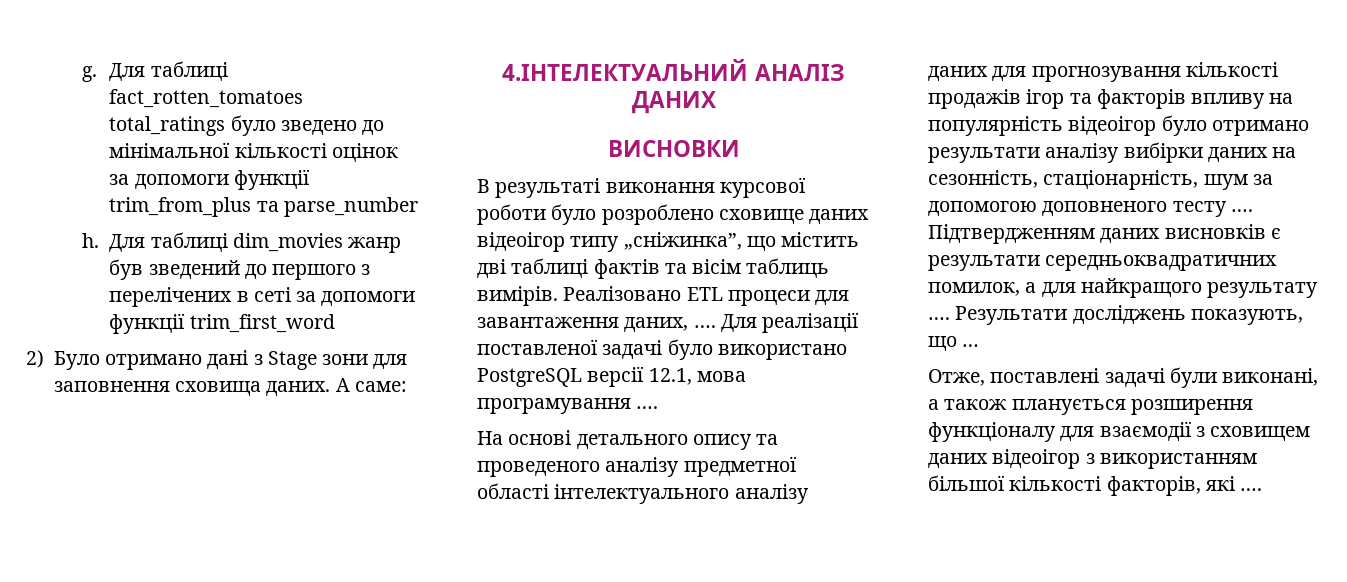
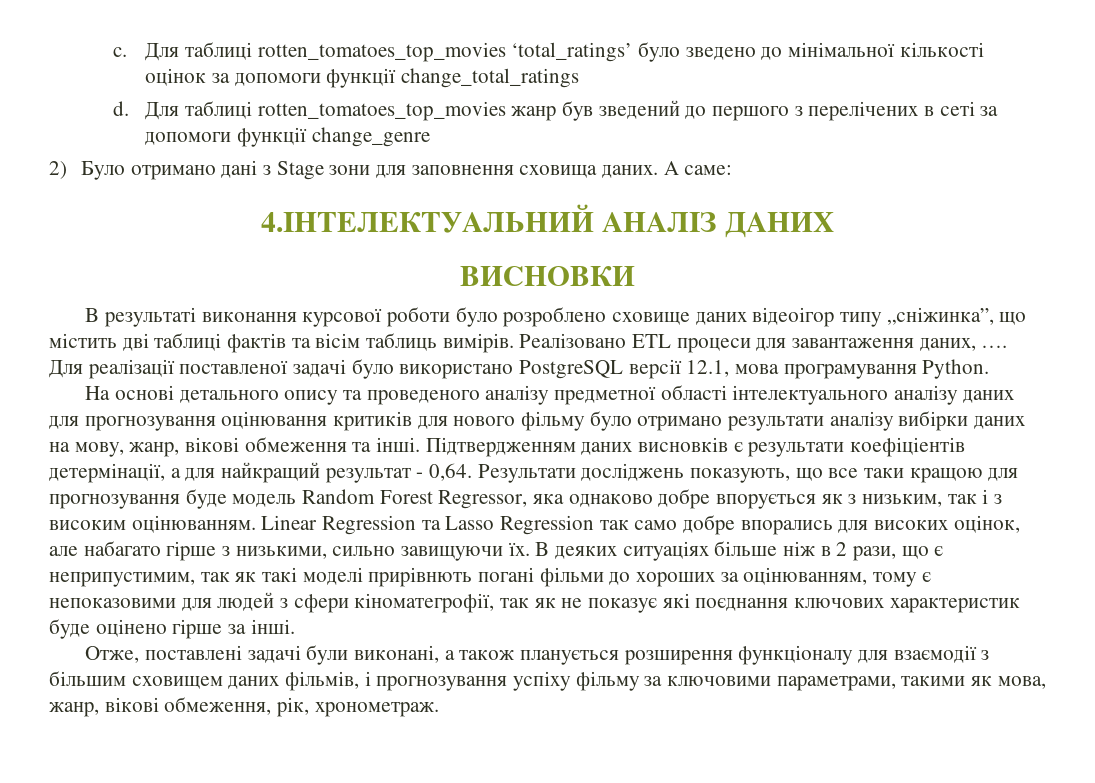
- g. Для таблиці fact_rotten_tomatoes total_ratings було зведено до мінімальної кількості оцінок за допомоги функції trim_from_plus та parse_number
- h. Для таблиці dim_movies жанр був зведений до першого з перелічених в сеті за допомоги функції trim_first_word
+ c. Для таблиці rotten_tomatoes_top_movies ‘total_ratings’ було зведено до мінімальної кількості оцінок за допомоги функції change_total_ratings
+ d. Для таблиці rotten_tomatoes_top_movies жанр був зведений до першого з перелічених в сеті за допомоги функції change_genre
- Для реалізації поставленої задачі було використано PostgreSQL версії 12.1, мова програмування ….
+ Для реалізації поставленої задачі було використано PostgreSQL версії 12.1, мова програмування Python.
- На основі детального опису та проведеного аналізу предметної області інтелектуального аналізу даних для прогнозування кількості продажів ігор та факторів впливу на популярність відеоігор було отримано результати аналізу вибірки даних на сезонність, стаціонарність, шум за допомогою доповненого тесту ….
+ На основі детального опису та проведеного аналізу предметної області інтелектуального аналізу даних для прогнозування оцінювання критиків для нового фільму було отримано результати аналізу вибірки даних на мову, жанр, вікові обмеження та інші.
- Підтвердженням даних висновків є результати середньоквадратичних помилок, а для найкращого результату …. Результати досліджень показують, що …
+ Підтвердженням даних висновків є результати коефіціентів детермінації, а для найкращий результат - 0,64. Результати досліджень показують, що все таки кращою для прогнозування буде модель Random Forest Regressor, яка однаково добре впорується як з низьким, так і з високим оцінюванням. Linear Regression та Lasso Regression так само добре впорались для високих оцінок, але набагато гірше з низькими, сильно завищуючи їх. В деяких ситуаціях більше ніж в 2 рази, що є неприпустимим, так як такі моделі прирівнють погані фільми до хороших за оцінюванням, тому є непоказовими для людей з сфери кіноматегрофії, так як не показує які поєднання ключових характеристик буде оцінено гірше за інші.
- Отже, поставлені задачі були виконані, а також планується розширення функціоналу для взаємодії з сховищем даних відеоігор з використанням більшої кількості факторів, які ….
+ Отже, поставлені задачі були виконані, а також планується розширення функціоналу для взаємодії з більшим сховищем даних фільмів, і прогнозування успіху фільму за ключовими параметрами, такими як мова, жанр, вікові обмеження, рік, хронометраж.

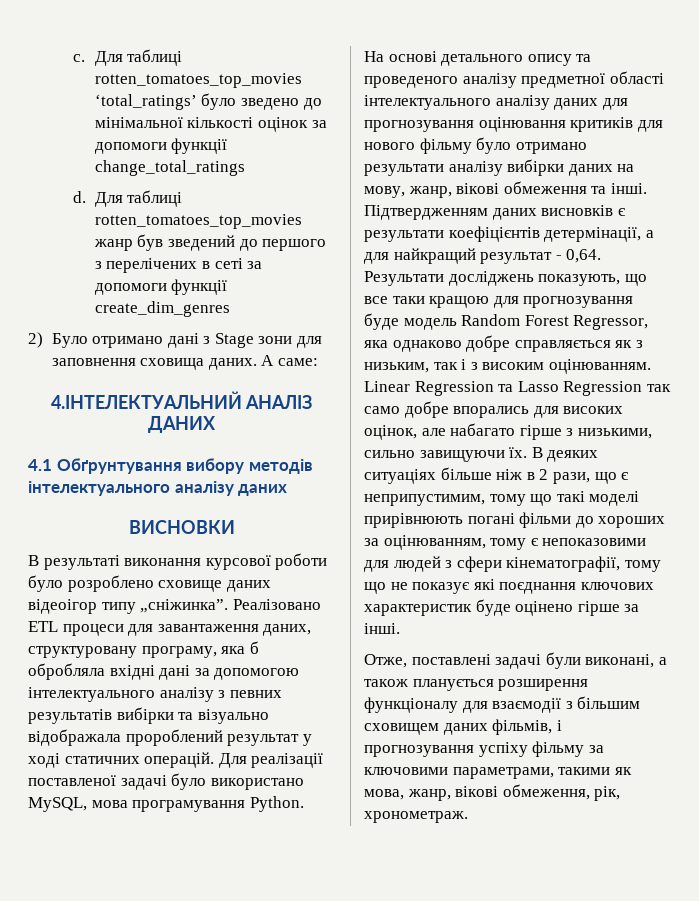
- Для таблиці rotten_tomatoes_top_movies жанр був зведений до першого з перелічених в сеті за допомоги функції change_genre
+ Для таблиці rotten_tomatoes_top_movies жанр був зведений до першого з перелічених в сеті за допомоги функції create_dim_genres
+ 4.1 Обґрунтування вибору методів інтелектуального аналізу даних
- В результаті виконання курсової роботи було розроблено сховище даних відеоігор типу „сніжинка”, що містить дві таблиці фактів та вісім таблиць вимірів.
+ В результаті виконання курсової роботи було розроблено сховище даних відеоігор типу „сніжинка”.
- Реалізовано ETL процеси для завантаження даних, ….
+ Реалізовано ETL процеси для завантаження даних, структуровану програму, яка б обробляла вхідні дані за допомогою інтелектуального аналізу з певних результатів вибірки та візуально відображала пророблений результат у ході статичних операцій.
- Для реалізації поставленої задачі було використано PostgreSQL версії 12.1, мова програмування Python.
+ Для реалізації поставленої задачі було використано MySQL, мова програмування Python.
- Підтвердженням даних висновків є результати коефіціентів детермінації, а для найкращий результат - 0,64.
+ Підтвердженням даних висновків є результати коефіцієнтів детермінації, а для найкращий результат - 0,64.
- Результати досліджень показують, що все таки кращою для прогнозування буде модель Random Forest Regressor, яка однаково добре впорується як з низьким, так і з високим оцінюванням.
+ Результати досліджень показують, що все таки кращою для прогнозування буде модель Random Forest Regressor, яка однаково добре справляється як з низьким, так і з високим оцінюванням.
- В деяких ситуаціях більше ніж в 2 рази, що є неприпустимим, так як такі моделі прирівнють погані фільми до хороших за оцінюванням, тому є непоказовими для людей з сфери кіноматегрофії, так як не показує які поєднання ключових характеристик буде оцінено гірше за інші.
+ В деяких ситуаціях більше ніж в 2 рази, що є неприпустимим, тому що такі моделі прирівнюють погані фільми до хороших за оцінюванням, тому є непоказовими для людей з сфери кінематографії, тому що не показує які поєднання ключових характеристик буде оцінено гірше за інші.

